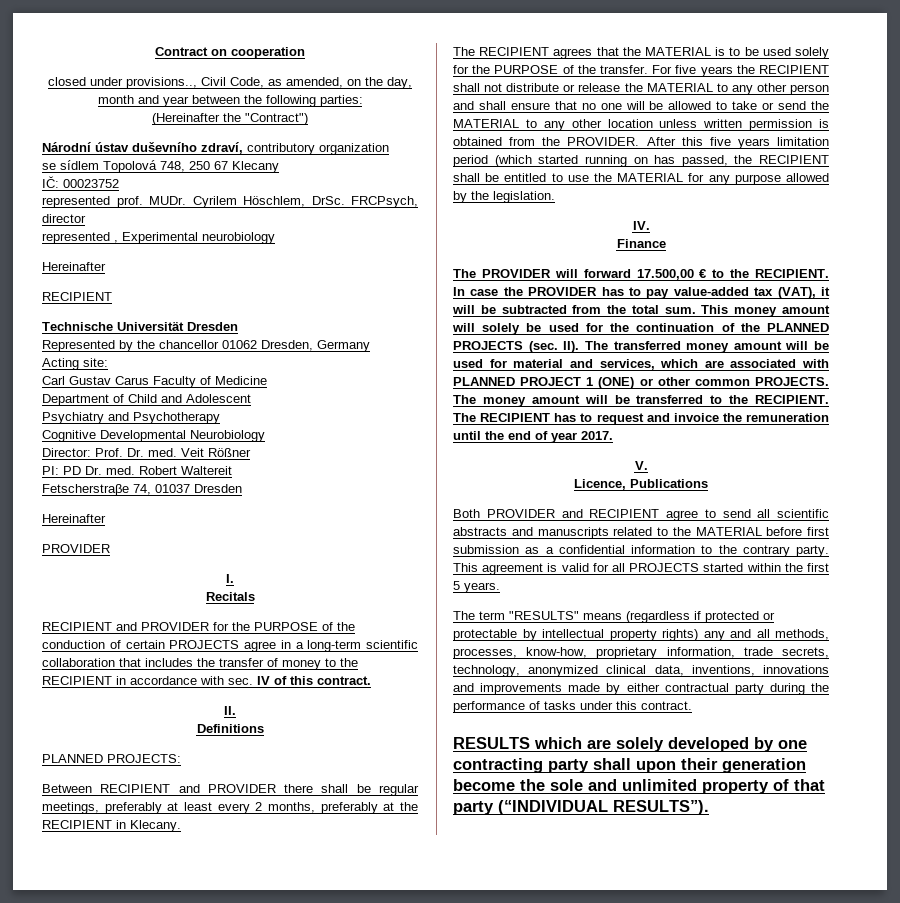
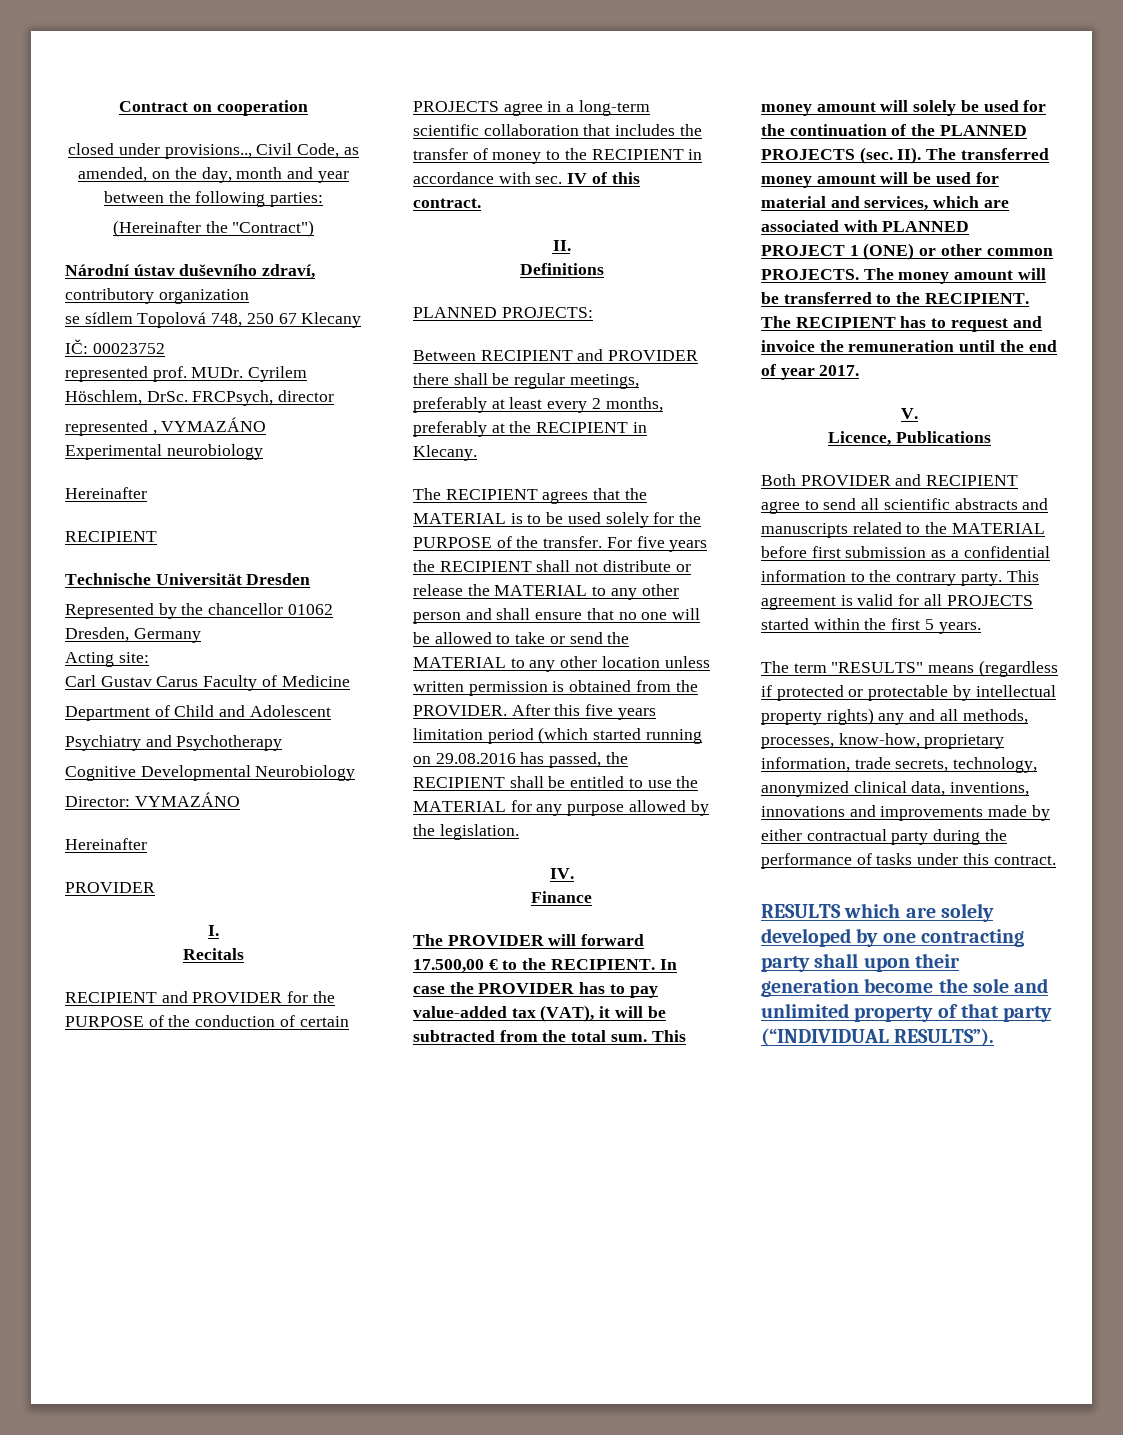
- represented , Experimental neurobiology
+ represented , VYMAZÁNO Experimental neurobiology
- Director: Prof. Dr. med. Veit Rößner
- PI: PD Dr. med. Robert Waltereit
- Fetscherstraβe 74, 01037 Dresden
+ Director: VYMAZÁNO
- After this five years limitation period (which started running on has passed, the RECIPIENT shall be entitled to use the MATERIAL for any purpose allowed by the legislation.
+ After this five years limitation period (which started running on 29.08.2016 has passed, the RECIPIENT shall be entitled to use the MATERIAL for any purpose allowed by the legislation.

